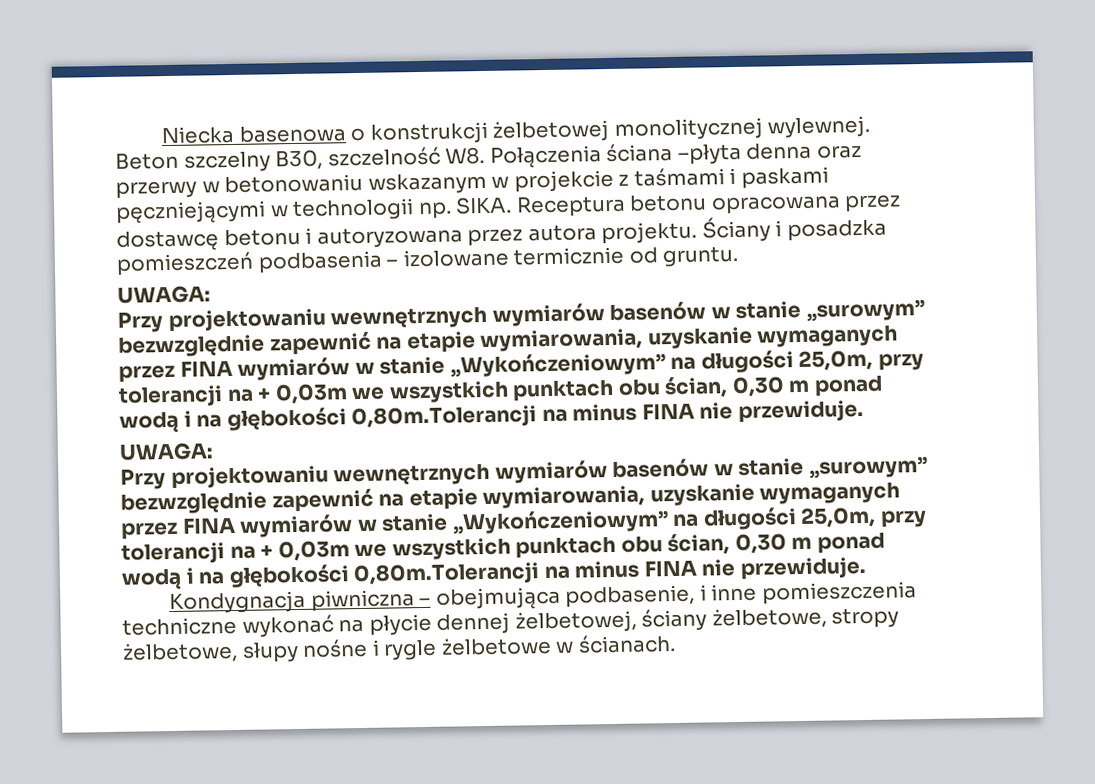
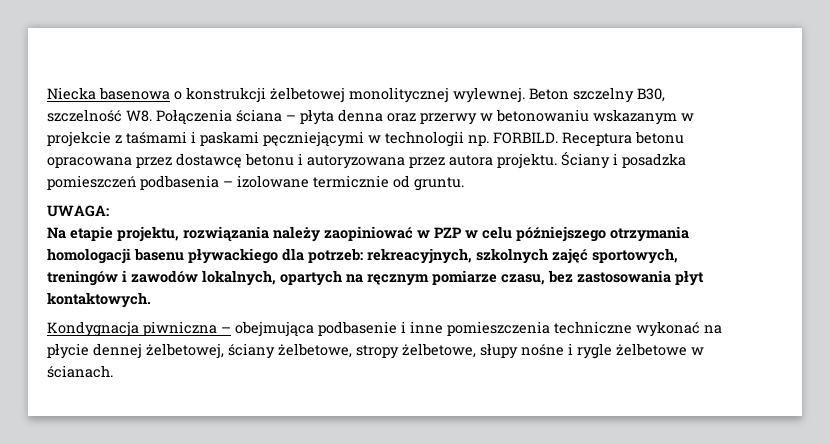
- Beton szczelny B30, szczelność W8. Połączenia ściana –płyta denna oraz przerwy w betonowaniu wskazanym w projekcie z taśmami i paskami pęczniejącymi w technologii np. SIKA.
+ Beton szczelny B30, szczelność W8. Połączenia ściana – płyta denna oraz przerwy w betonowaniu wskazanym w projekcie z taśmami i paskami pęczniejącymi w technologii np. FORBILD.
  Ściany i posadzka pomieszczeń podbasenia – izolowane termicznie od gruntu.
  UWAGA:
- Przy projektowaniu wewnętrznych wymiarów basenów w stanie „surowym” bezwzględnie zapewnić na etapie wymiarowania, uzyskanie wymaganych przez FINA wymiarów w stanie „Wykończeniowym” na długości 25,0m, przy tolerancji na + 0,03m we wszystkich punktach obu ścian, 0,30 m ponad wodą i na głębokości 0,80m.Tolerancji na minus FINA nie przewiduje.
- UWAGA:
- Przy projektowaniu wewnętrznych wymiarów basenów w stanie „surowym” bezwzględnie zapewnić na etapie wymiarowania, uzyskanie wymaganych przez FINA wymiarów w stanie „Wykończeniowym” na długości 25,0m, przy tolerancji na + 0,03m we wszystkich punktach obu ścian, 0,30 m ponad wodą i na głębokości 0,80m.Tolerancji na minus FINA nie przewiduje.
+ Na etapie projektu, rozwiązania należy zaopiniować w PZP w celu późniejszego otrzymania homologacji basenu pływackiego dla potrzeb: rekreacyjnych, szkolnych zajęć sportowych, treningów i zawodów lokalnych, opartych na ręcznym pomiarze czasu, bez zastosowania płyt kontaktowych.
- Kondygnacja piwniczna – obejmująca podbasenie, i inne pomieszczenia techniczne wykonać na płycie dennej żelbetowej, ściany żelbetowe, stropy żelbetowe, słupy nośne i rygle żelbetowe w ścianach.
+ Kondygnacja piwniczna – obejmująca podbasenie i inne pomieszczenia techniczne wykonać na płycie dennej żelbetowej, ściany żelbetowe, stropy żelbetowe, słupy nośne i rygle żelbetowe w ścianach.

